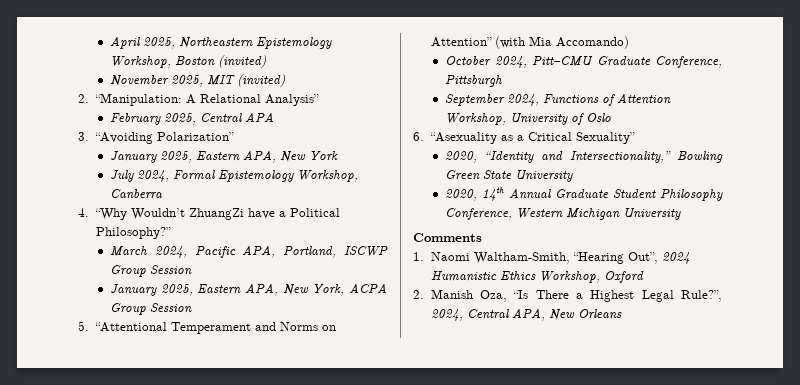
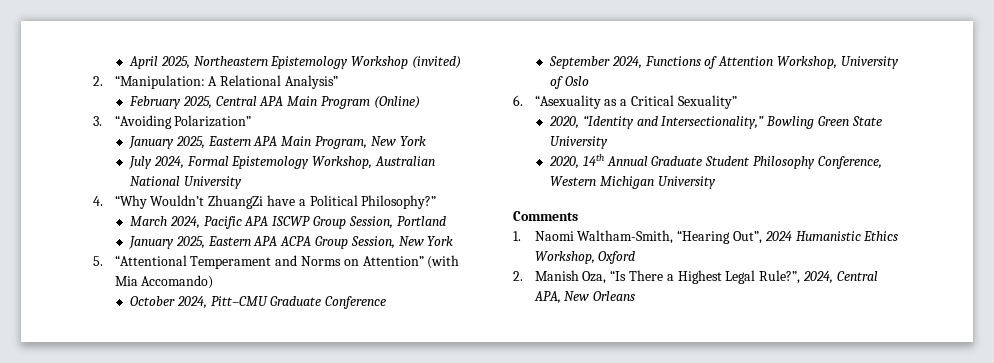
- April 2025, Northeastern Epistemology Workshop, Boston (invited)
- November 2025, MIT (invited)
+ April 2025, Northeastern Epistemology Workshop (invited)
- February 2025, Central APA
+ February 2025, Central APA Main Program (Online)
- January 2025, Eastern APA, New York
+ January 2025, Eastern APA Main Program, New York
- July 2024, Formal Epistemology Workshop, Canberra
+ July 2024, Formal Epistemology Workshop, Australian National University
- March 2024, Pacific APA, Portland, ISCWP Group Session
- January 2025, Eastern APA, New York, ACPA Group Session
+ March 2024, Pacific APA ISCWP Group Session, Portland
+ January 2025, Eastern APA ACPA Group Session, New York
- October 2024, Pitt–CMU Graduate Conference, Pittsburgh
+ October 2024, Pitt–CMU Graduate Conference

